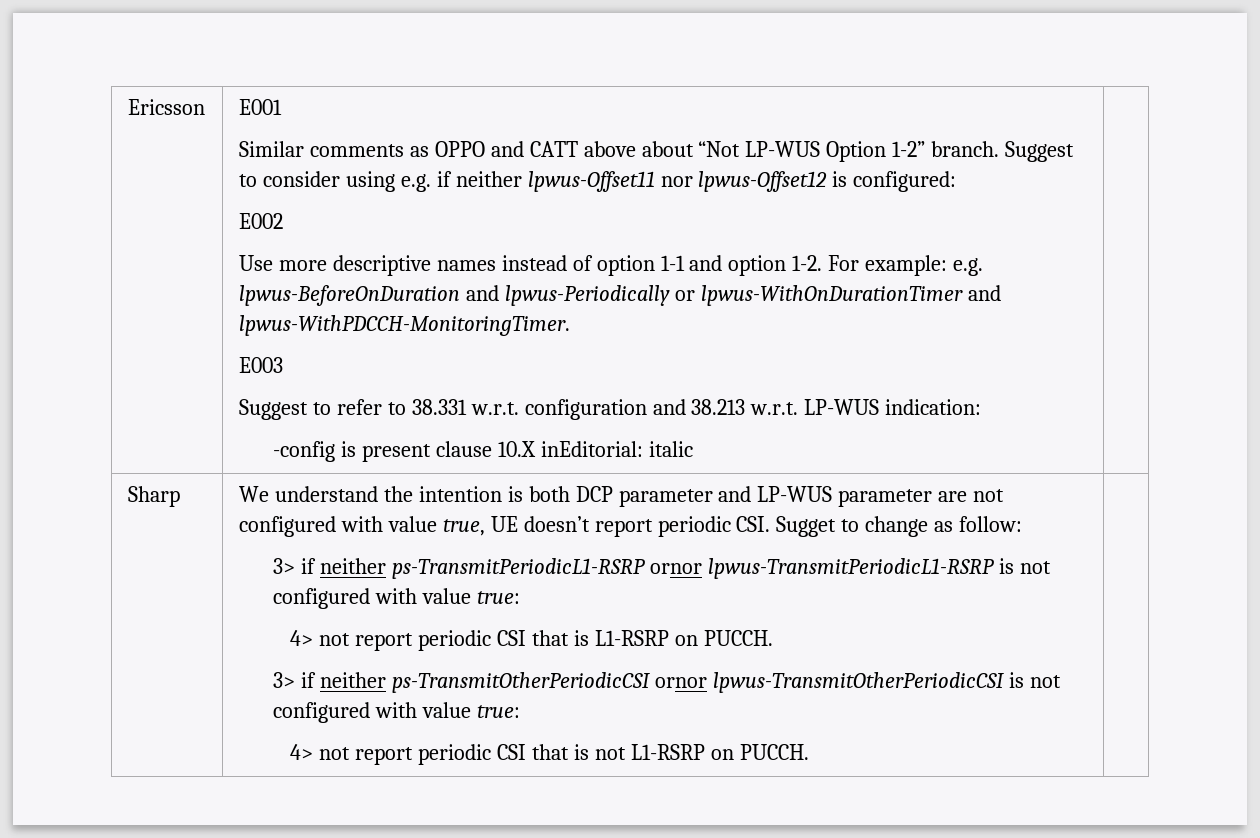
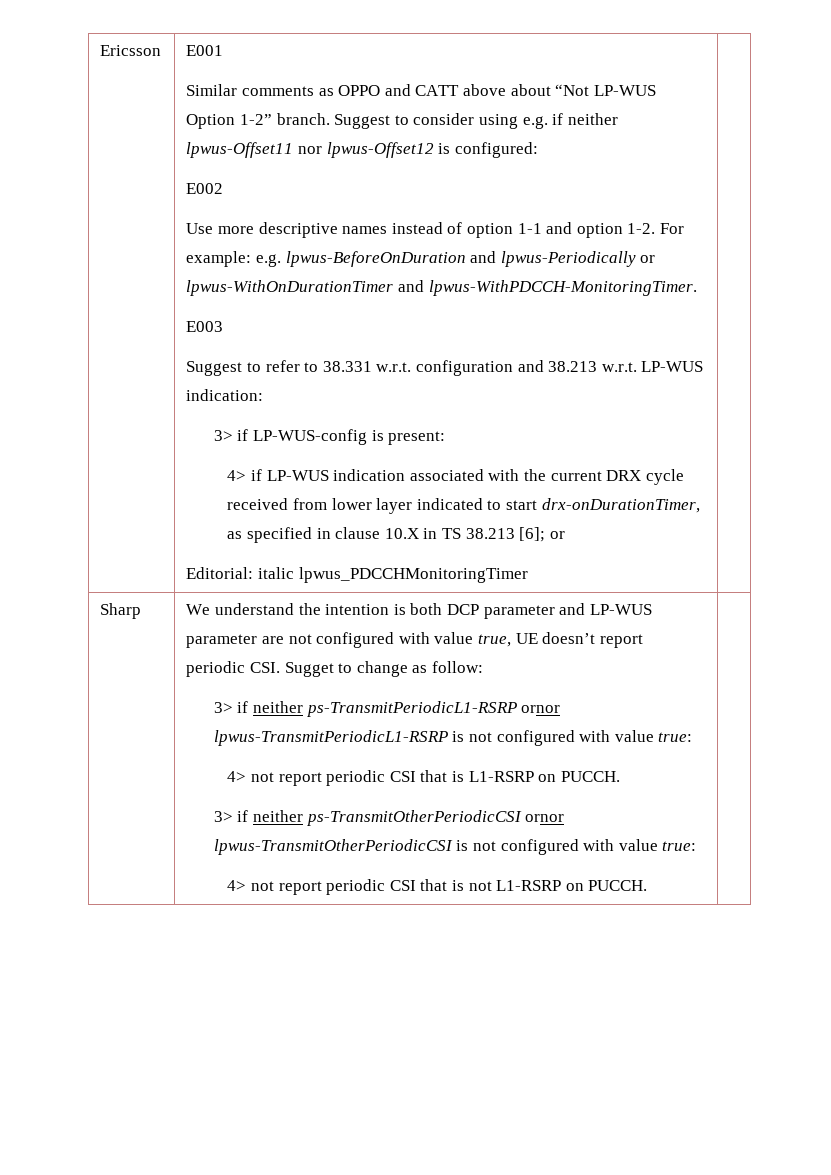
- -config is present clause 10.X inEditorial: italic
+ 3> if LP-WUS-config is present:
+ 4> if LP-WUS indication associated with the current DRX cycle received from lower layer indicated to start drx-onDurationTimer, as specified in clause 10.X in TS 38.213 [6]; or
+ Editorial: italic lpwus_PDCCHMonitoringTimer

